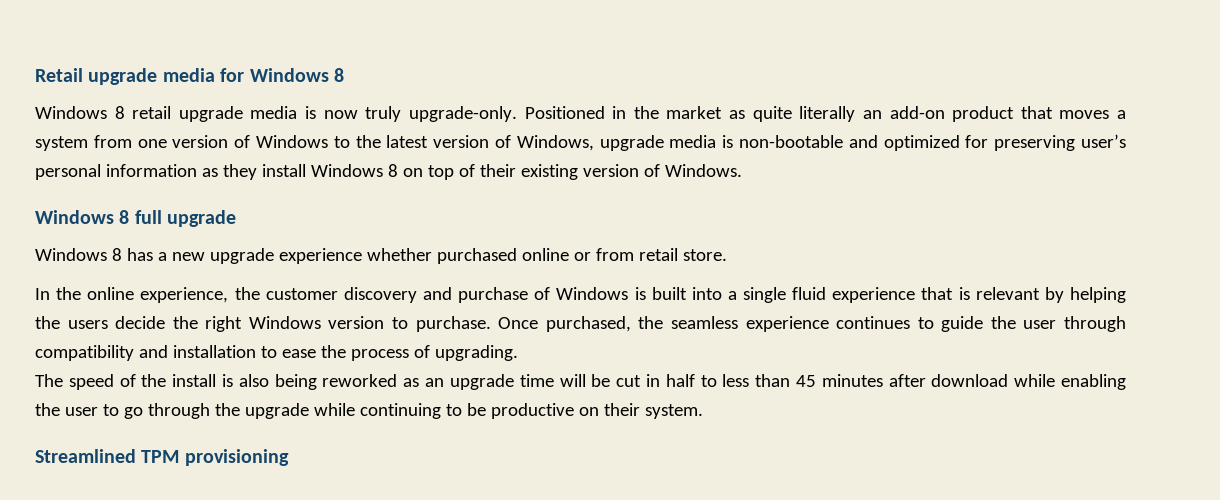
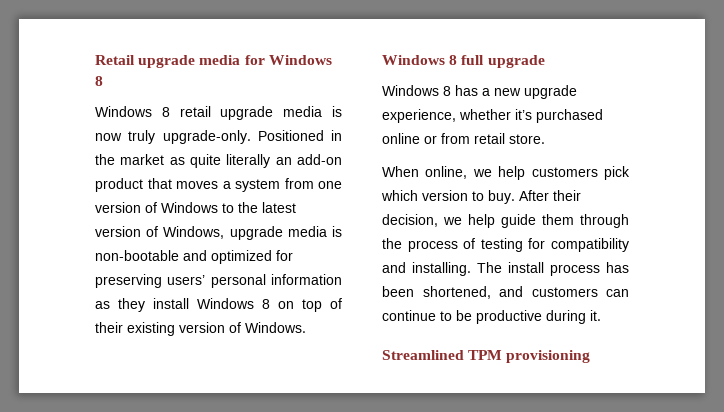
- Positioned in the market as quite literally an add-on product that moves a system from one version of Windows to the latest version of Windows, upgrade media is non-bootable and optimized for preserving user’s personal information as they install Windows 8 on top of their existing version of Windows.
+ Positioned in the market as quite literally an add-on product that moves a system from one version of Windows to the latest version of Windows, upgrade media is non-bootable and optimized for preserving users’ personal information as they install Windows 8 on top of their existing version of Windows.
- Windows 8 has a new upgrade experience whether purchased online or from retail store.
+ Windows 8 has a new upgrade experience, whether it’s purchased online or from retail store.
- In the online experience, the customer discovery and purchase of Windows is built into a single fluid experience that is relevant by helping the users decide the right Windows version to purchase. Once purchased, the seamless experience continues to guide the user through compatibility and installation to ease the process of upgrading.
- The speed of the install is also being reworked as an upgrade time will be cut in half to less than 45 minutes after download while enabling the user to go through the upgrade while continuing to be productive on their system.
+ When online, we help customers pick which version to buy. After their decision, we help guide them through the process of testing for compatibility and installing. The install process has been shortened, and customers can continue to be productive during it.

